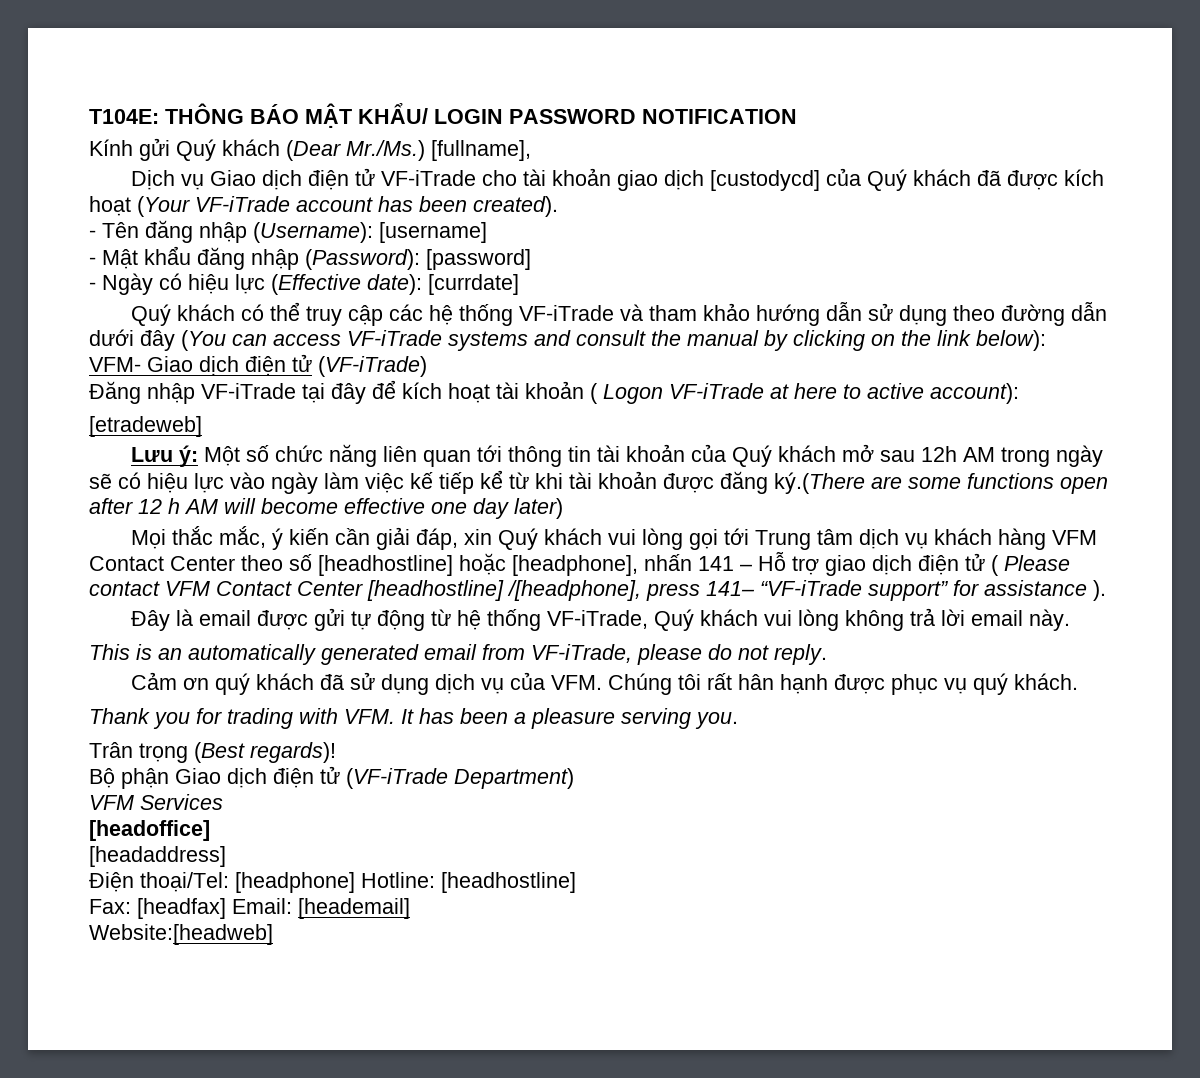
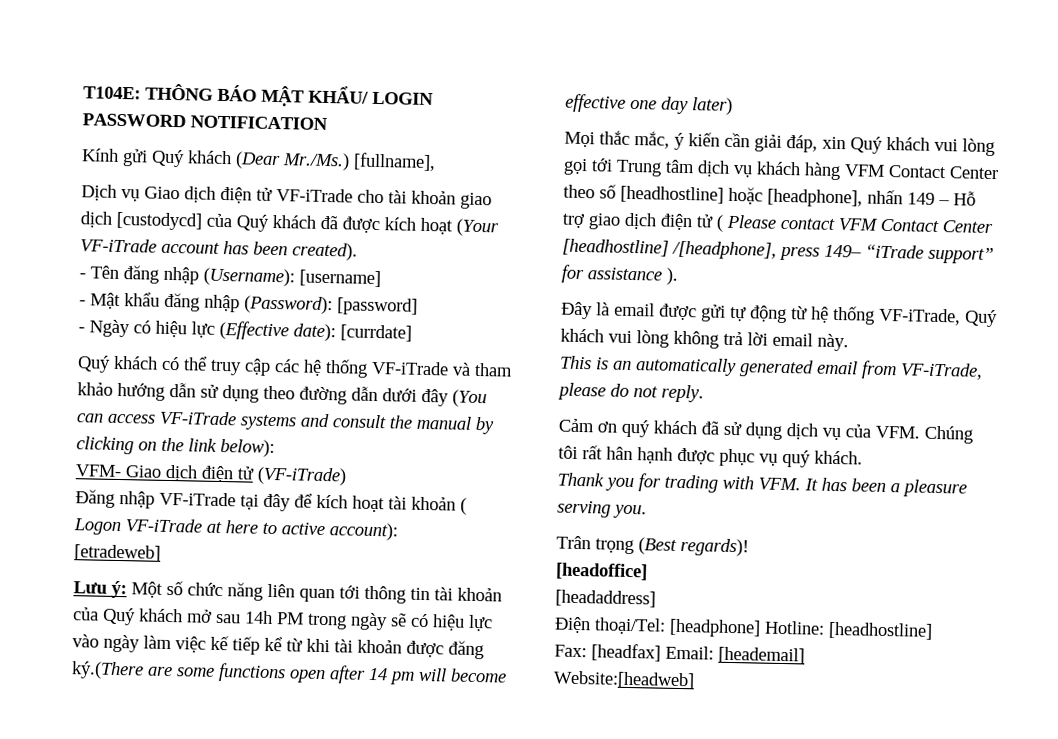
- Lưu ý: Một số chức năng liên quan tới thông tin tài khoản của Quý khách mở sau 12h AM trong ngày sẽ có hiệu lực vào ngày làm việc kế tiếp kể từ khi tài khoản được đăng ký.(There are some functions open after 12 h AM will become effective one day later)
+ Lưu ý: Một số chức năng liên quan tới thông tin tài khoản của Quý khách mở sau 14h PM trong ngày sẽ có hiệu lực vào ngày làm việc kế tiếp kể từ khi tài khoản được đăng ký.(There are some functions open after 14 pm will become effective one day later)
- Mọi thắc mắc, ý kiến cần giải đáp, xin Quý khách vui lòng gọi tới Trung tâm dịch vụ khách hàng VFM Contact Center theo số [headhostline] hoặc [headphone], nhấn 141 – Hỗ trợ giao dịch điện tử ( Please contact VFM Contact Center [headhostline] /[headphone], press 141– “VF-iTrade support” for assistance ).
+ Mọi thắc mắc, ý kiến cần giải đáp, xin Quý khách vui lòng gọi tới Trung tâm dịch vụ khách hàng VFM Contact Center theo số [headhostline] hoặc [headphone], nhấn 149 – Hỗ trợ giao dịch điện tử ( Please contact VFM Contact Center [headhostline] /[headphone], press 149– “iTrade support” for assistance ).
- Bộ phận Giao dịch điện tử (VF-iTrade Department)
- VFM Services

